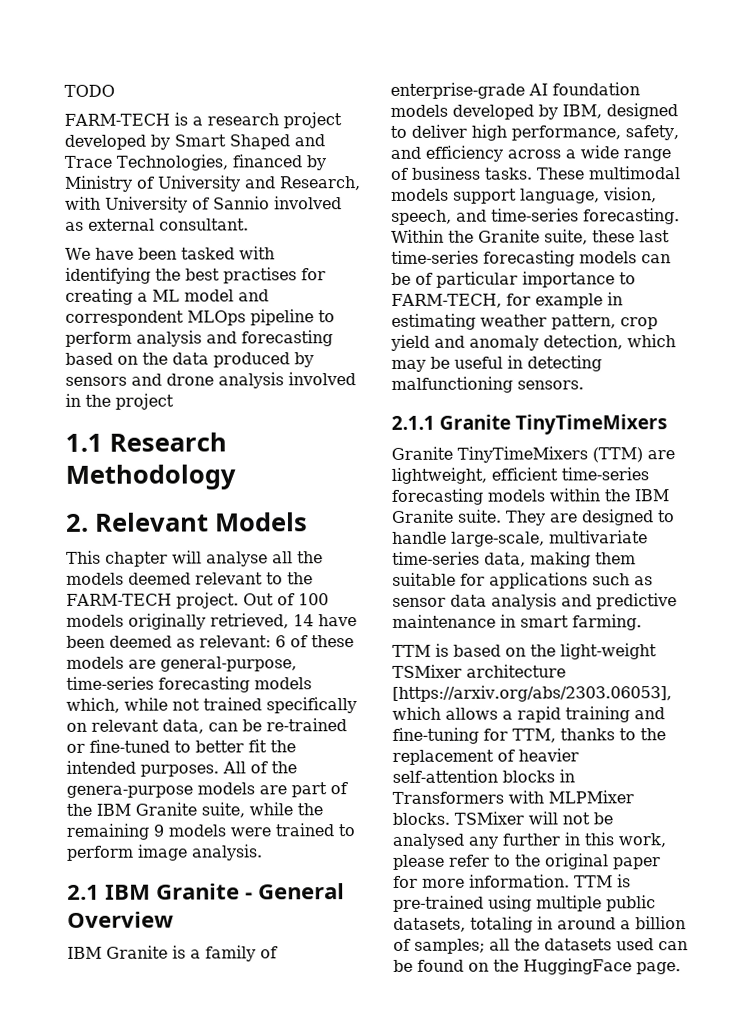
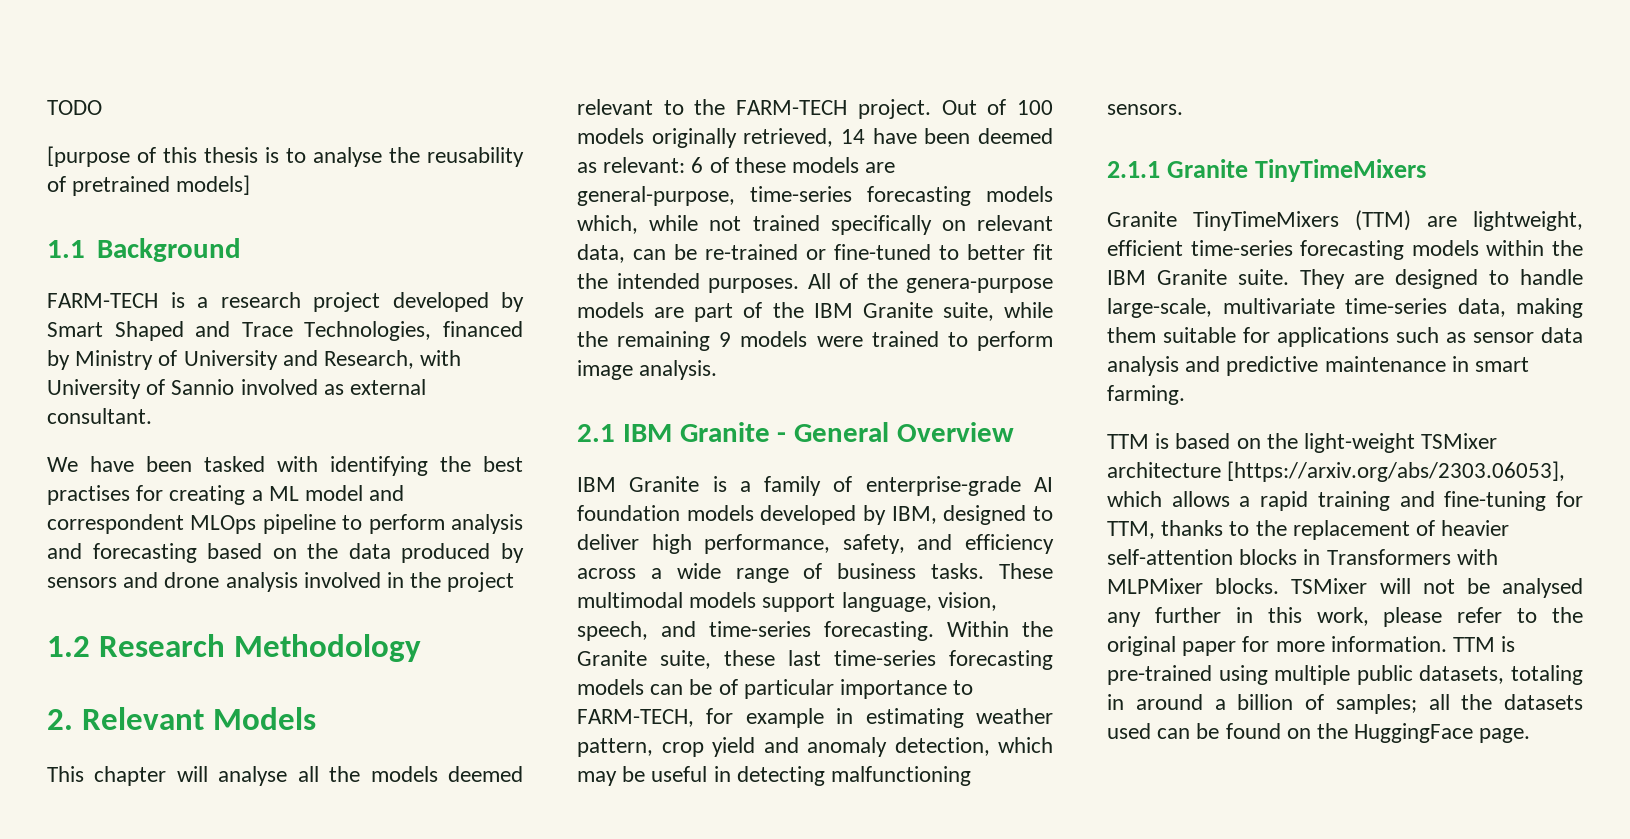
+ [purpose of this thesis is to analyse the reusability of pretrained models]
+ 1.1 Background
- 1.1 Research Methodology
+ 1.2 Research Methodology

